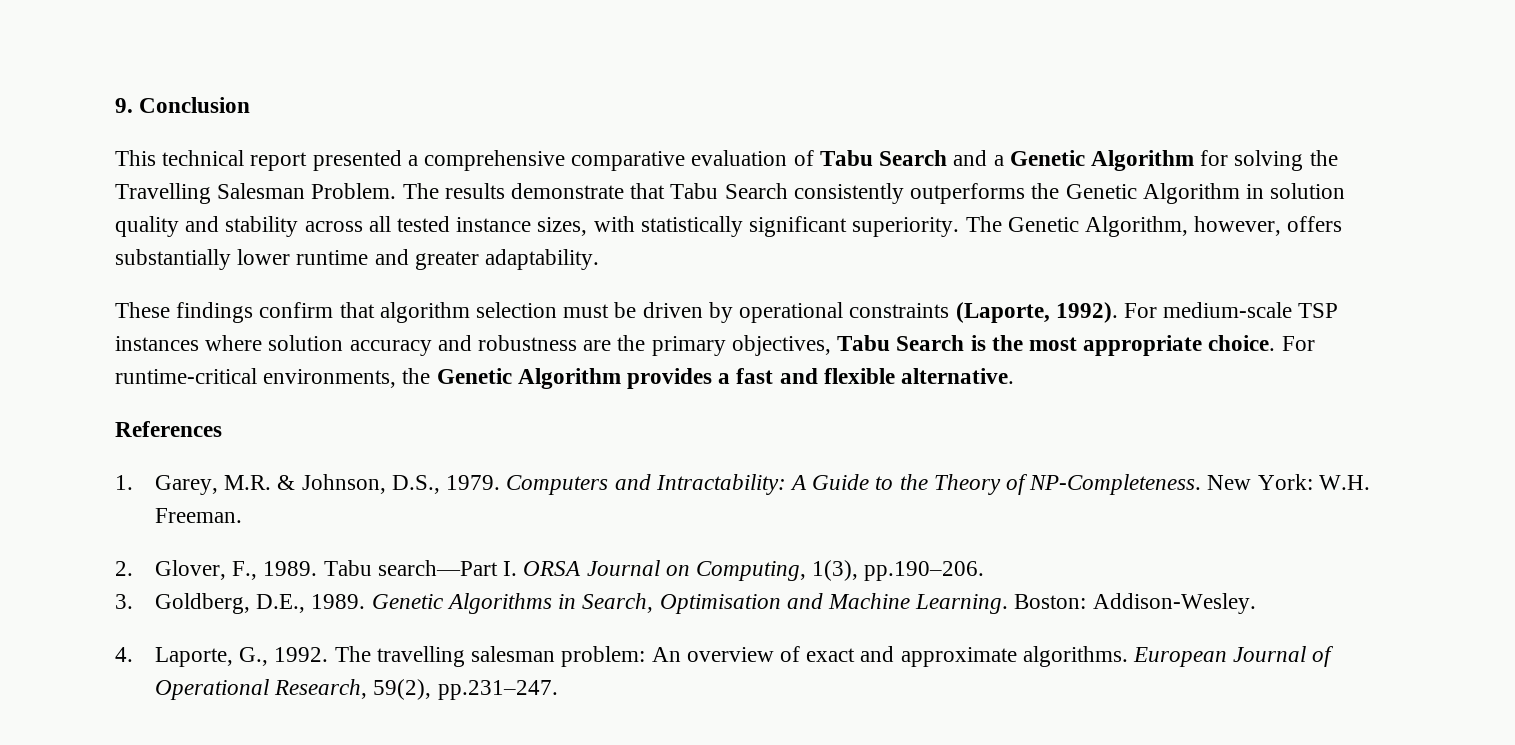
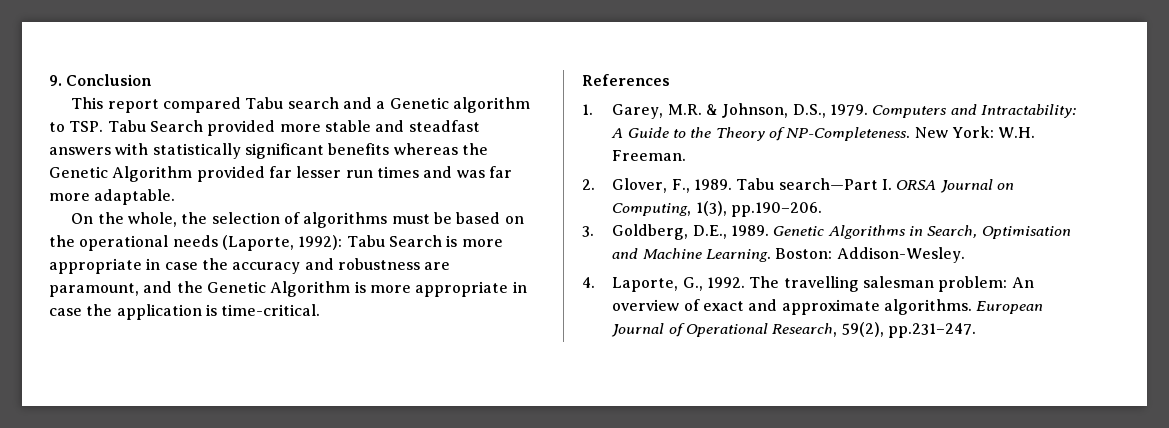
- This technical report presented a comprehensive comparative evaluation of Tabu Search and a Genetic Algorithm for solving the Travelling Salesman Problem. The results demonstrate that Tabu Search consistently outperforms the Genetic Algorithm in solution quality and stability across all tested instance sizes, with statistically significant superiority. The Genetic Algorithm, however, offers substantially lower runtime and greater adaptability.
- These findings confirm that algorithm selection must be driven by operational constraints (Laporte, 1992). For medium-scale TSP instances where solution accuracy and robustness are the primary objectives, Tabu Search is the most appropriate choice. For runtime-critical environments, the Genetic Algorithm provides a fast and flexible alternative.
+ This report compared Tabu search and a Genetic algorithm to TSP. Tabu Search provided more stable and steadfast answers with statistically significant benefits whereas the Genetic Algorithm provided far lesser run times and was far more adaptable.
+ On the whole, the selection of algorithms must be based on the operational needs (Laporte, 1992): Tabu Search is more appropriate in case the accuracy and robustness are paramount, and the Genetic Algorithm is more appropriate in case the application is time-critical.

